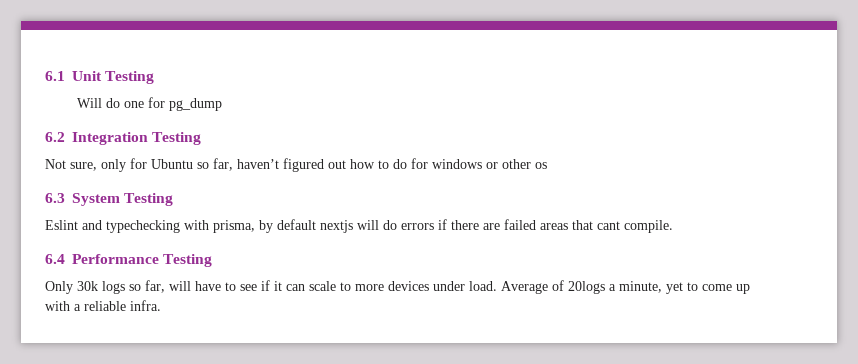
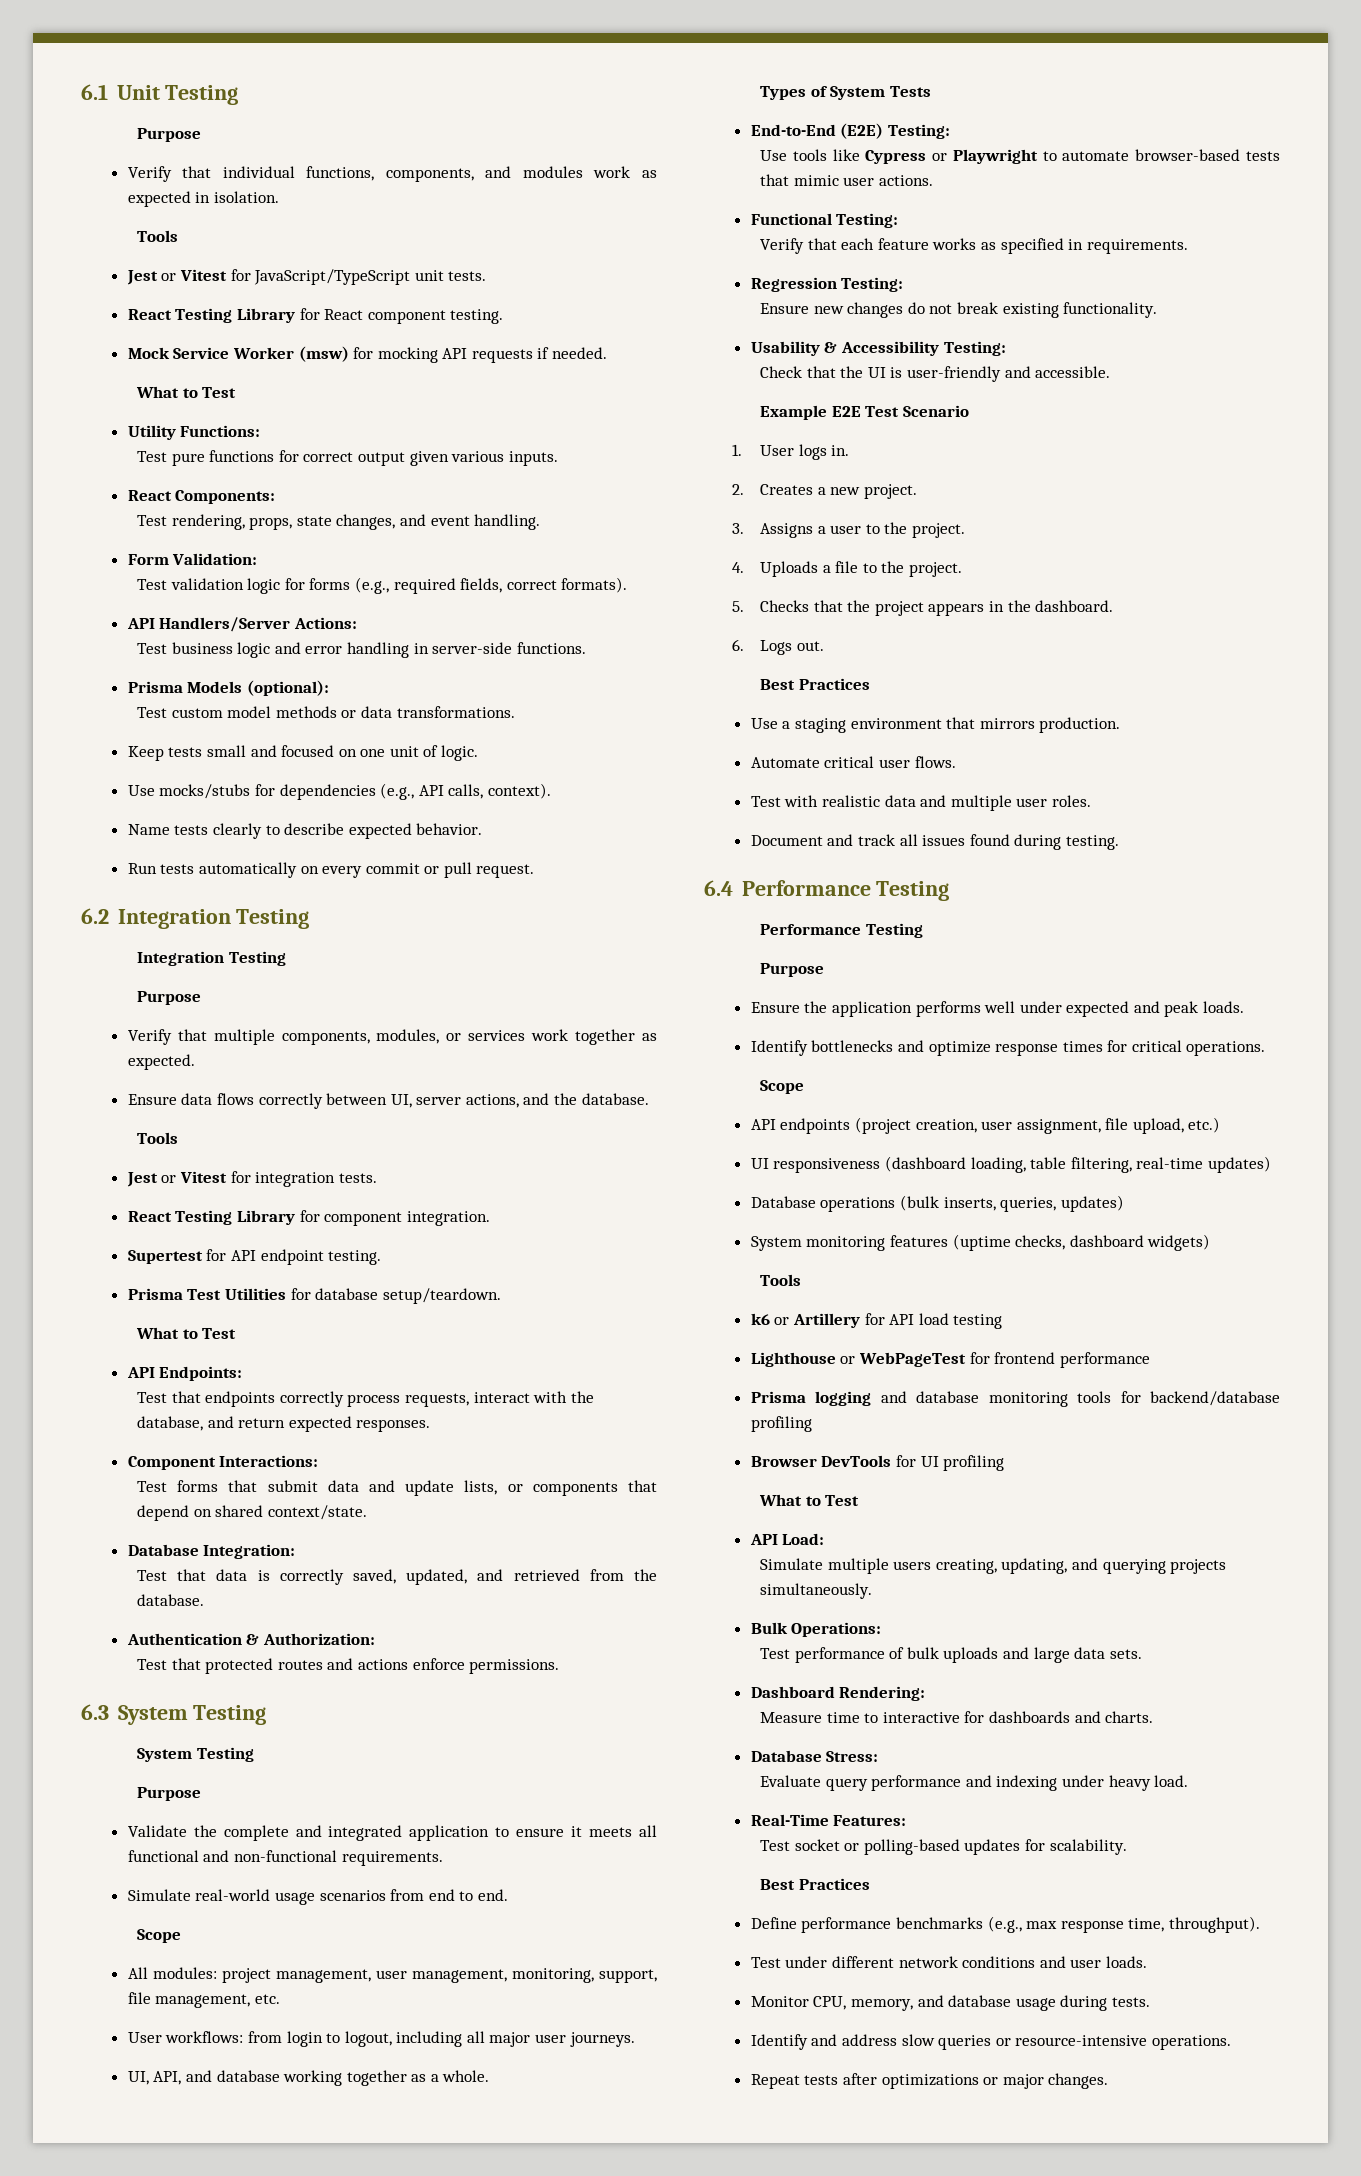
  6.1 Unit Testing
- Will do one for pg_dump
+ Purpose
+ Verify that individual functions, components, and modules work as expected in isolation.
+ Tools
+ Jest or Vitest for JavaScript/TypeScript unit tests.
+ React Testing Library for React component testing.
+ Mock Service Worker (msw) for mocking API requests if needed.
+ What to Test
+ Utility Functions:
+ Test pure functions for correct output given various inputs.
+ React Components:
+ Test rendering, props, state changes, and event handling.
+ Form Validation:
+ Test validation logic for forms (e.g., required fields, correct formats).
+ API Handlers/Server Actions:
+ Test business logic and error handling in server-side functions.
+ Prisma Models (optional):
+ Test custom model methods or data transformations.
+ Keep tests small and focused on one unit of logic.
+ Use mocks/stubs for dependencies (e.g., API calls, context).
+ Name tests clearly to describe expected behavior.
+ Run tests automatically on every commit or pull request.
  6.2 Integration Testing
- Not sure, only for Ubuntu so far, haven’t figured out how to do for windows or other os
+ Integration Testing
+ Purpose
+ Verify that multiple components, modules, or services work together as expected.
+ Ensure data flows correctly between UI, server actions, and the database.
+ Tools
+ Jest or Vitest for integration tests.
+ React Testing Library for component integration.
+ Supertest for API endpoint testing.
+ Prisma Test Utilities for database setup/teardown.
+ What to Test
+ API Endpoints:
+ Test that endpoints correctly process requests, interact with the database, and return expected responses.
+ Component Interactions:
+ Test forms that submit data and update lists, or components that depend on shared context/state.
+ Database Integration:
+ Test that data is correctly saved, updated, and retrieved from the database.
+ Authentication & Authorization:
+ Test that protected routes and actions enforce permissions.
  6.3 System Testing
- Eslint and typechecking with prisma, by default nextjs will do errors if there are failed areas that cant compile.
+ System Testing
+ Purpose
+ Validate the complete and integrated application to ensure it meets all functional and non-functional requirements.
+ Simulate real-world usage scenarios from end to end.
+ Scope
+ All modules: project management, user management, monitoring, support, file management, etc.
+ User workflows: from login to logout, including all major user journeys.
+ UI, API, and database working together as a whole.
+ Types of System Tests
+ End-to-End (E2E) Testing:
+ Use tools like Cypress or Playwright to automate browser-based tests that mimic user actions.
+ Functional Testing:
+ Verify that each feature works as specified in requirements.
+ Regression Testing:
+ Ensure new changes do not break existing functionality.
+ Usability & Accessibility Testing:
+ Check that the UI is user-friendly and accessible.
+ Example E2E Test Scenario
+ 1. User logs in.
+ 2. Creates a new project.
+ 3. Assigns a user to the project.
+ 4. Uploads a file to the project.
+ 5. Checks that the project appears in the dashboard.
+ 6. Logs out.
+ Best Practices
+ Use a staging environment that mirrors production.
+ Automate critical user flows.
+ Test with realistic data and multiple user roles.
+ Document and track all issues found during testing.
  6.4 Performance Testing
- Only 30k logs so far, will have to see if it can scale to more devices under load. Average of 20logs a minute, yet to come up with a reliable infra.
+ Performance Testing
+ Purpose
+ Ensure the application performs well under expected and peak loads.
+ Identify bottlenecks and optimize response times for critical operations.
+ Scope
+ API endpoints (project creation, user assignment, file upload, etc.)
+ UI responsiveness (dashboard loading, table filtering, real-time updates)
+ Database operations (bulk inserts, queries, updates)
+ System monitoring features (uptime checks, dashboard widgets)
+ Tools
+ k6 or Artillery for API load testing
+ Lighthouse or WebPageTest for frontend performance
+ Prisma logging and database monitoring tools for backend/database profiling
+ Browser DevTools for UI profiling
+ What to Test
+ API Load:
+ Simulate multiple users creating, updating, and querying projects simultaneously.
+ Bulk Operations:
+ Test performance of bulk uploads and large data sets.
+ Dashboard Rendering:
+ Measure time to interactive for dashboards and charts.
+ Database Stress:
+ Evaluate query performance and indexing under heavy load.
+ Real-Time Features:
+ Test socket or polling-based updates for scalability.
+ Best Practices
+ Define performance benchmarks (e.g., max response time, throughput).
+ Test under different network conditions and user loads.
+ Monitor CPU, memory, and database usage during tests.
+ Identify and address slow queries or resource-intensive operations.
+ Repeat tests after optimizations or major changes.

